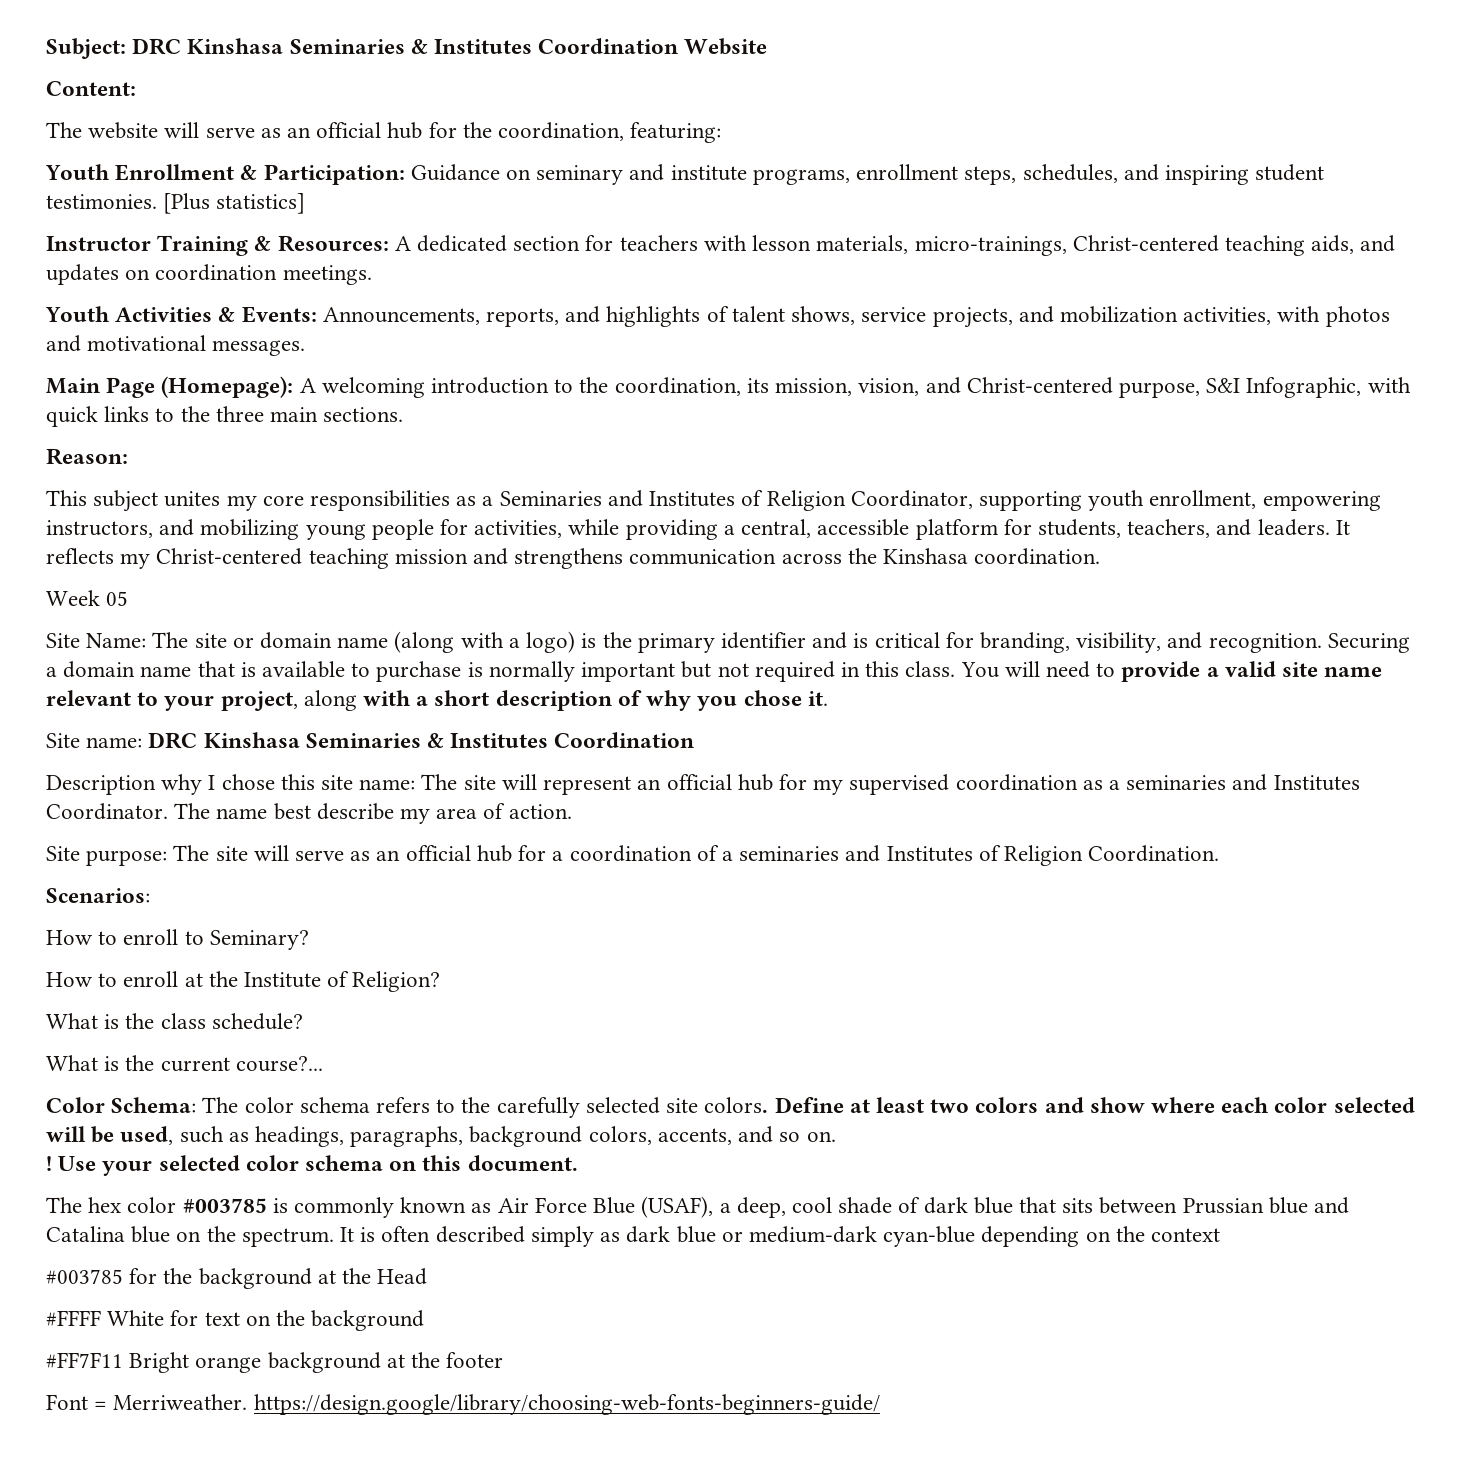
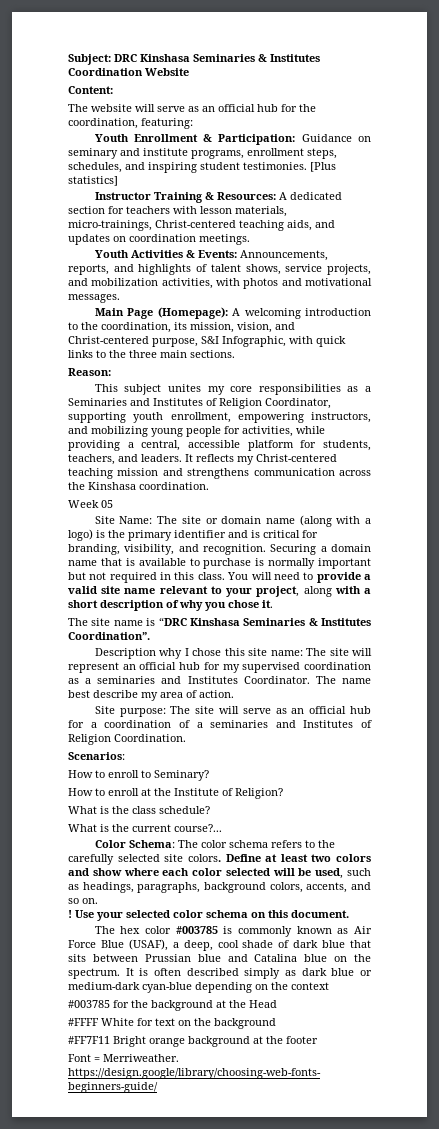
- Site name: DRC Kinshasa Seminaries & Institutes Coordination
+ The site name is “DRC Kinshasa Seminaries & Institutes Coordination”.

